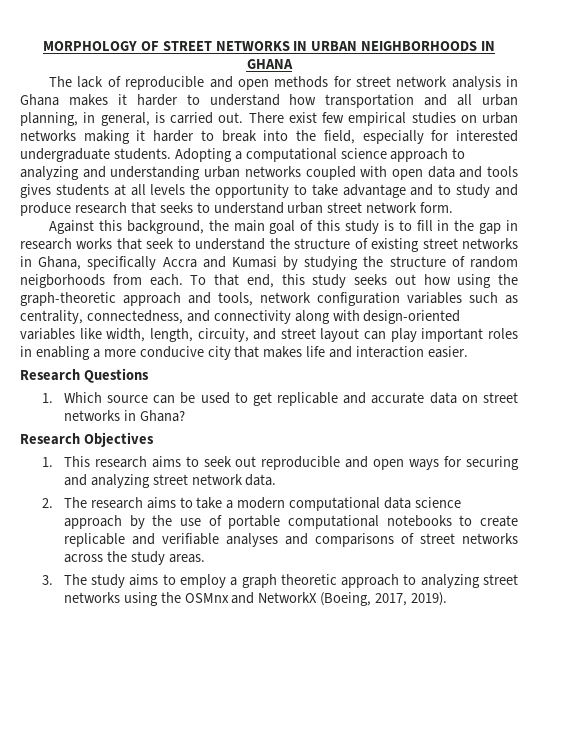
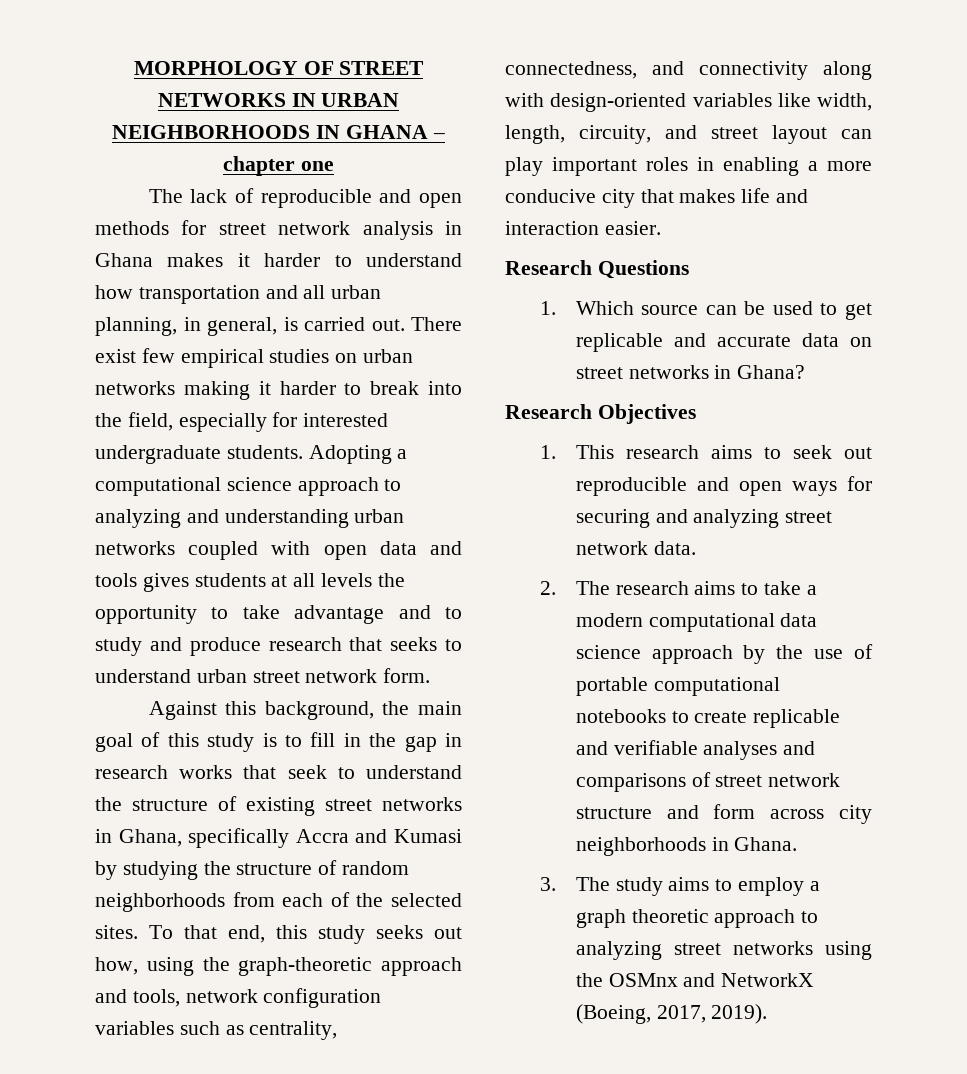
- MORPHOLOGY OF STREET NETWORKS IN URBAN NEIGHBORHOODS IN GHANA
+ MORPHOLOGY OF STREET NETWORKS IN URBAN NEIGHBORHOODS IN GHANA – chapter one
- Against this background, the main goal of this study is to fill in the gap in research works that seek to understand the structure of existing street networks in Ghana, specifically Accra and Kumasi by studying the structure of random neigborhoods from each.
+ Against this background, the main goal of this study is to fill in the gap in research works that seek to understand the structure of existing street networks in Ghana, specifically Accra and Kumasi by studying the structure of random neighborhoods from each of the selected sites.
- To that end, this study seeks out how using the graph-theoretic approach and tools, network configuration variables such as centrality, connectedness, and connectivity along with design-oriented variables like width, length, circuity, and street layout can play important roles in enabling a more conducive city that makes life and interaction easier.
+ To that end, this study seeks out how, using the graph-theoretic approach and tools, network configuration variables such as centrality, connectedness, and connectivity along with design-oriented variables like width, length, circuity, and street layout can play important roles in enabling a more conducive city that makes life and interaction easier.
- 2. The research aims to take a modern computational data science approach by the use of portable computational notebooks to create replicable and verifiable analyses and comparisons of street networks across the study areas.
+ 2. The research aims to take a modern computational data science approach by the use of portable computational notebooks to create replicable and verifiable analyses and comparisons of street network structure and form across city neighborhoods in Ghana.

